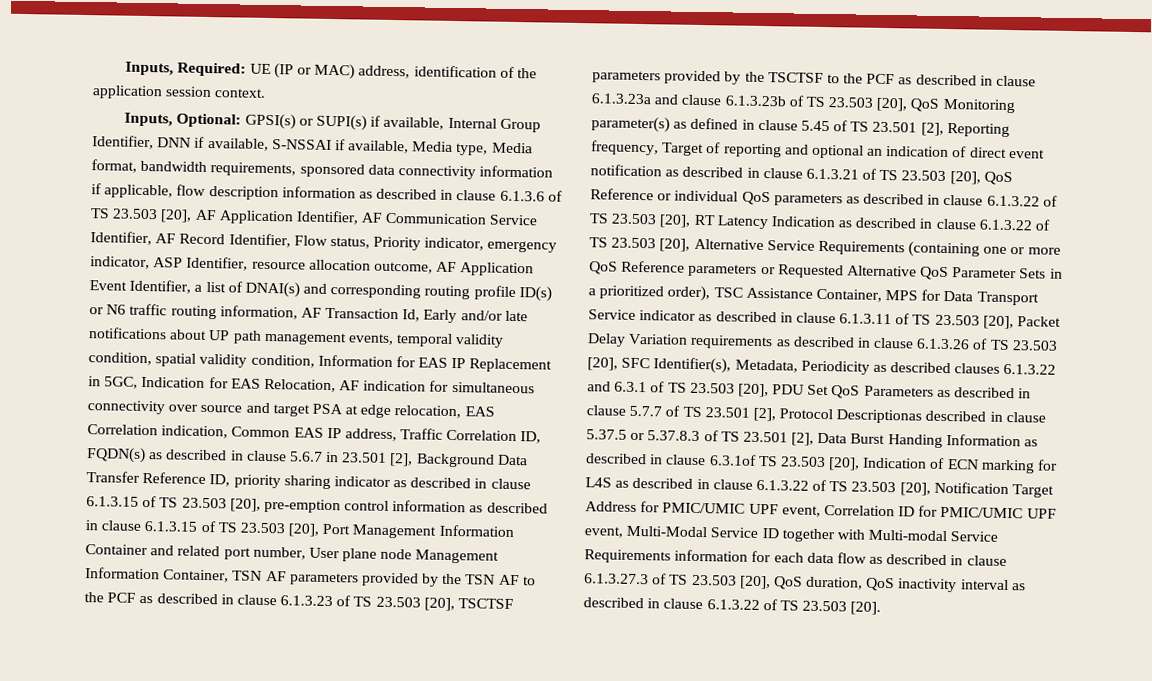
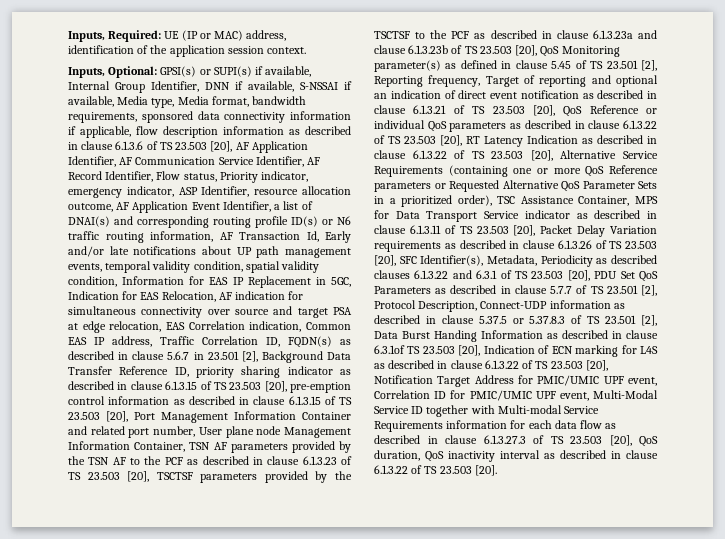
- GPSI(s) or SUPI(s) if available, Internal Group Identifier, DNN if available, S-NSSAI if available, Media type, Media format, bandwidth requirements, sponsored data connectivity information if applicable, flow description information as described in clause 6.1.3.6 of TS 23.503 [20], AF Application Identifier, AF Communication Service Identifier, AF Record Identifier, Flow status, Priority indicator, emergency indicator, ASP Identifier, resource allocation outcome, AF Application Event Identifier, a list of DNAI(s) and corresponding routing profile ID(s) or N6 traffic routing information, AF Transaction Id, Early and/or late notifications about UP path management events, temporal validity condition, spatial validity condition, Information for EAS IP Replacement in 5GC, Indication for EAS Relocation, AF indication for simultaneous connectivity over source and target PSA at edge relocation, EAS Correlation indication, Common EAS IP address, Traffic Correlation ID, FQDN(s) as described in clause 5.6.7 in 23.501 [2], Background Data Transfer Reference ID, priority sharing indicator as described in clause 6.1.3.15 of TS 23.503 [20], pre-emption control information as described in clause 6.1.3.15 of TS 23.503 [20], Port Management Information Container and related port number, User plane node Management Information Container, TSN AF parameters provided by the TSN AF to the PCF as described in clause 6.1.3.23 of TS 23.503 [20], TSCTSF parameters provided by the TSCTSF to the PCF as described in clause 6.1.3.23a and clause 6.1.3.23b of TS 23.503 [20], QoS Monitoring parameter(s) as defined in clause 5.45 of TS 23.501 [2], Reporting frequency, Target of reporting and optional an indication of direct event notification as described in clause 6.1.3.21 of TS 23.503 [20], QoS Reference or individual QoS parameters as described in clause 6.1.3.22 of TS 23.503 [20], RT Latency Indication as described in clause 6.1.3.22 of TS 23.503 [20], Alternative Service Requirements (containing one or more QoS Reference parameters or Requested Alternative QoS Parameter Sets in a prioritized order), TSC Assistance Container, MPS for Data Transport Service indicator as described in clause 6.1.3.11 of TS 23.503 [20], Packet Delay Variation requirements as described in clause 6.1.3.26 of TS 23.503 [20], SFC Identifier(s), Metadata, Periodicity as described clauses 6.1.3.22 and 6.3.1 of TS 23.503 [20], PDU Set QoS Parameters as described in clause 5.7.7 of TS 23.501 [2], Protocol Descriptionas described in clause 5.37.5 or 5.37.8.3 of TS 23.501 [2], Data Burst Handing Information as described in clause 6.3.1of TS 23.503 [20], Indication of ECN marking for L4S as described in clause 6.1.3.22 of TS 23.503 [20], Notification Target Address for PMIC/UMIC UPF event, Correlation ID for PMIC/UMIC UPF event, Multi-Modal Service ID together with Multi-modal Service Requirements information for each data flow as described in clause 6.1.3.27.3 of TS 23.503 [20], QoS duration, QoS inactivity interval as described in clause 6.1.3.22 of TS 23.503 [20].
+ GPSI(s) or SUPI(s) if available, Internal Group Identifier, DNN if available, S-NSSAI if available, Media type, Media format, bandwidth requirements, sponsored data connectivity information if applicable, flow description information as described in clause 6.1.3.6 of TS 23.503 [20], AF Application Identifier, AF Communication Service Identifier, AF Record Identifier, Flow status, Priority indicator, emergency indicator, ASP Identifier, resource allocation outcome, AF Application Event Identifier, a list of DNAI(s) and corresponding routing profile ID(s) or N6 traffic routing information, AF Transaction Id, Early and/or late notifications about UP path management events, temporal validity condition, spatial validity condition, Information for EAS IP Replacement in 5GC, Indication for EAS Relocation, AF indication for simultaneous connectivity over source and target PSA at edge relocation, EAS Correlation indication, Common EAS IP address, Traffic Correlation ID, FQDN(s) as described in clause 5.6.7 in 23.501 [2], Background Data Transfer Reference ID, priority sharing indicator as described in clause 6.1.3.15 of TS 23.503 [20], pre-emption control information as described in clause 6.1.3.15 of TS 23.503 [20], Port Management Information Container and related port number, User plane node Management Information Container, TSN AF parameters provided by the TSN AF to the PCF as described in clause 6.1.3.23 of TS 23.503 [20], TSCTSF parameters provided by the TSCTSF to the PCF as described in clause 6.1.3.23a and clause 6.1.3.23b of TS 23.503 [20], QoS Monitoring parameter(s) as defined in clause 5.45 of TS 23.501 [2], Reporting frequency, Target of reporting and optional an indication of direct event notification as described in clause 6.1.3.21 of TS 23.503 [20], QoS Reference or individual QoS parameters as described in clause 6.1.3.22 of TS 23.503 [20], RT Latency Indication as described in clause 6.1.3.22 of TS 23.503 [20], Alternative Service Requirements (containing one or more QoS Reference parameters or Requested Alternative QoS Parameter Sets in a prioritized order), TSC Assistance Container, MPS for Data Transport Service indicator as described in clause 6.1.3.11 of TS 23.503 [20], Packet Delay Variation requirements as described in clause 6.1.3.26 of TS 23.503 [20], SFC Identifier(s), Metadata, Periodicity as described clauses 6.1.3.22 and 6.3.1 of TS 23.503 [20], PDU Set QoS Parameters as described in clause 5.7.7 of TS 23.501 [2], Protocol Description, Connect-UDP information as described in clause 5.37.5 or 5.37.8.3 of TS 23.501 [2], Data Burst Handing Information as described in clause 6.3.1of TS 23.503 [20], Indication of ECN marking for L4S as described in clause 6.1.3.22 of TS 23.503 [20], Notification Target Address for PMIC/UMIC UPF event, Correlation ID for PMIC/UMIC UPF event, Multi-Modal Service ID together with Multi-modal Service Requirements information for each data flow as described in clause 6.1.3.27.3 of TS 23.503 [20], QoS duration, QoS inactivity interval as described in clause 6.1.3.22 of TS 23.503 [20].

